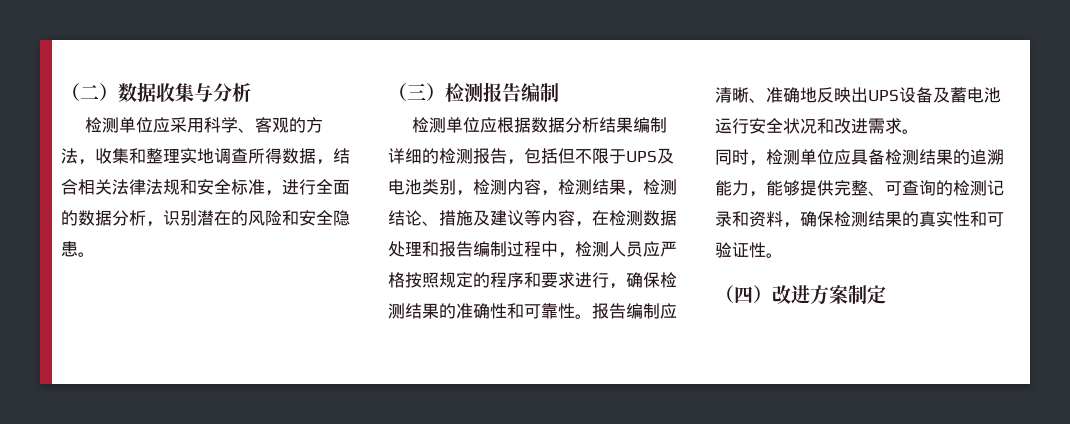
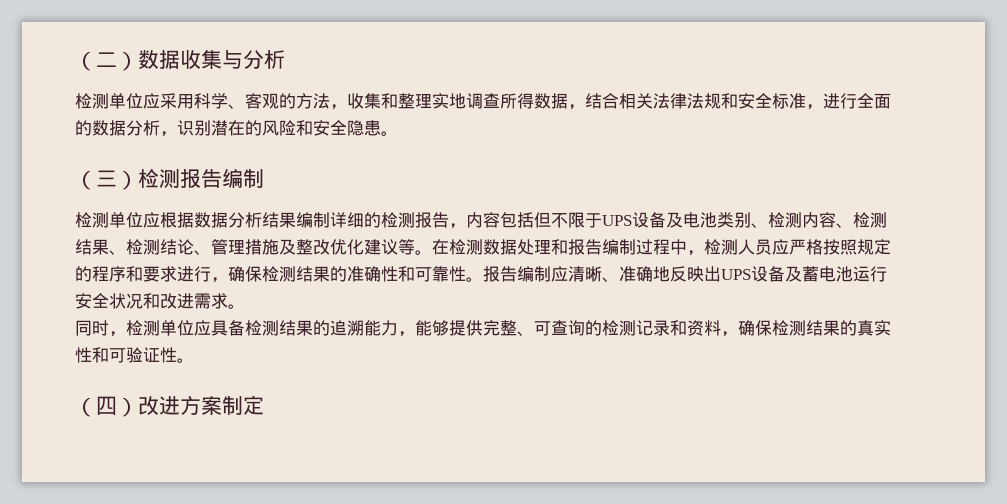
- 检测单位应根据数据分析结果编制详细的检测报告，包括但不限于UPS及电池类别，检测内容，检测结果，检测结论、措施及建议等内容，在检测数据处理和报告编制过程中，检测人员应严格按照规定的程序和要求进行，确保检测结果的准确性和可靠性。
+ 检测单位应根据数据分析结果编制详细的检测报告，内容包括但不限于UPS设备及电池类别、检测内容、检测结果、检测结论、管理措施及整改优化建议等。在检测数据处理和报告编制过程中，检测人员应严格按照规定的程序和要求进行，确保检测结果的准确性和可靠性。

